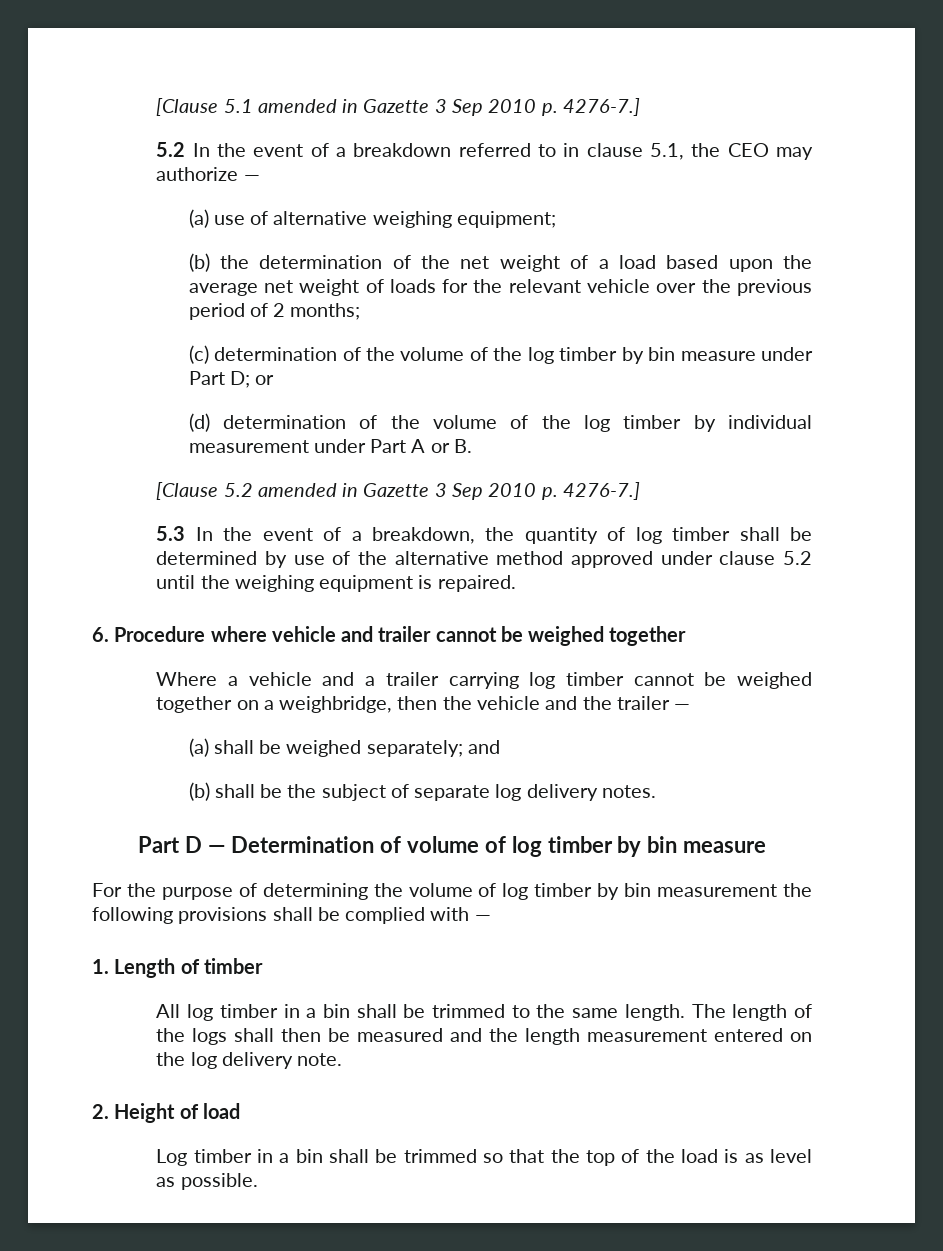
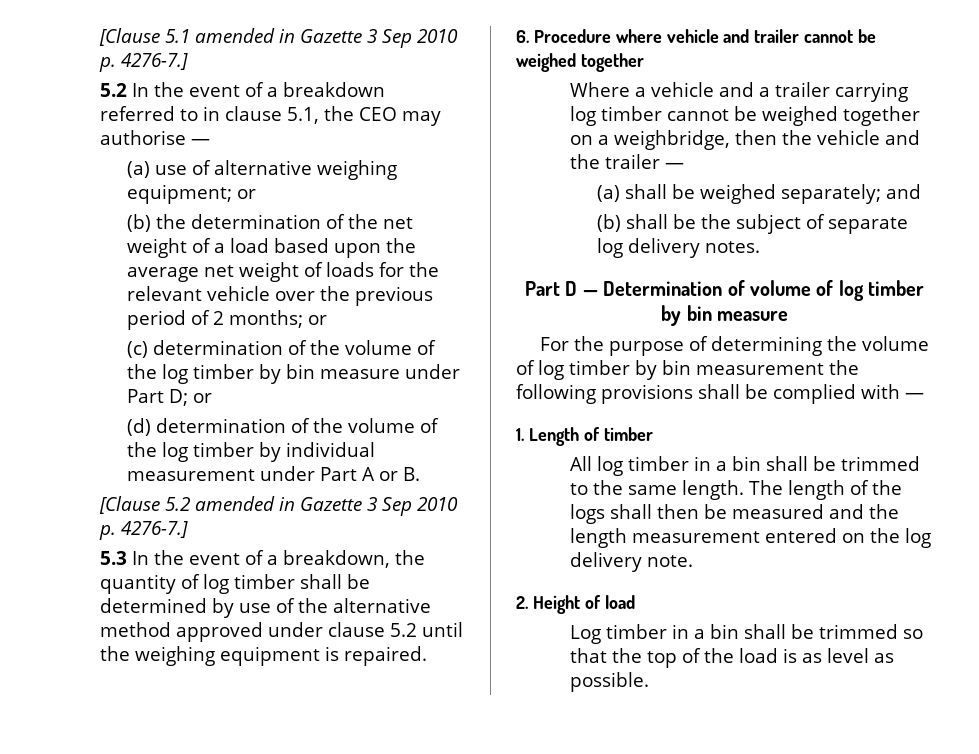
- 5.2 In the event of a breakdown referred to in clause 5.1, the CEO may authorize —
+ 5.2 In the event of a breakdown referred to in clause 5.1, the CEO may authorise —
- (a) use of alternative weighing equipment;
+ (a) use of alternative weighing equipment; or
- (b) the determination of the net weight of a load based upon the average net weight of loads for the relevant vehicle over the previous period of 2 months;
+ (b) the determination of the net weight of a load based upon the average net weight of loads for the relevant vehicle over the previous period of 2 months; or

